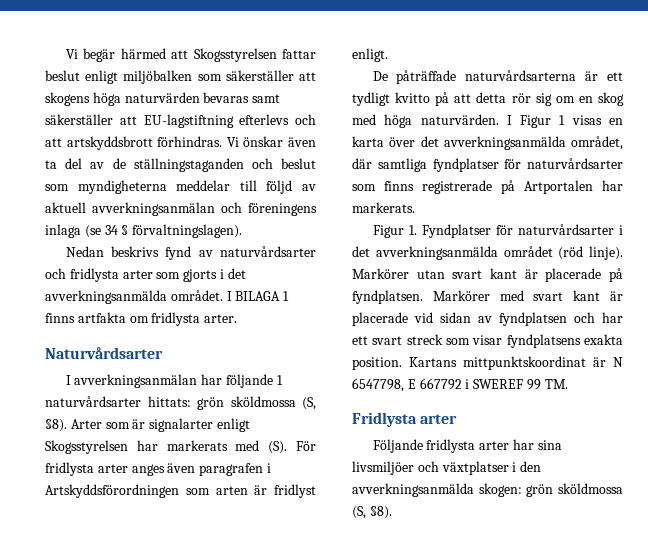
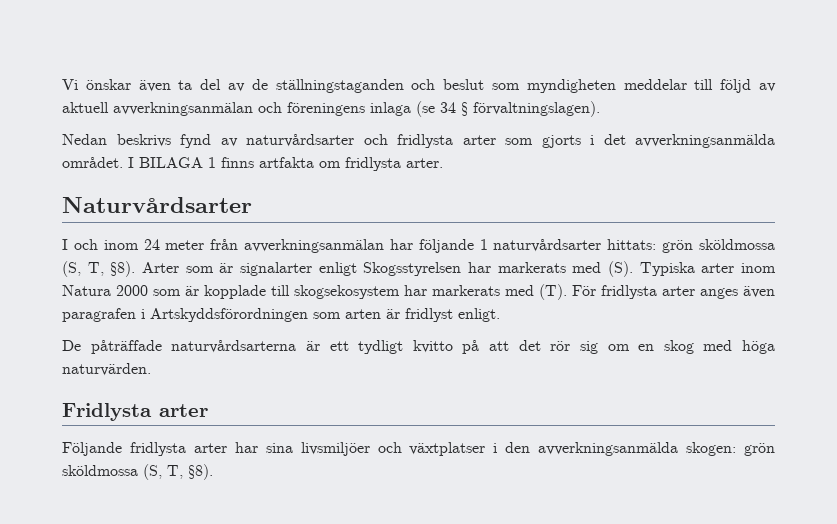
- Vi begär härmed att Skogsstyrelsen fattar beslut enligt miljöbalken som säkerställer att skogens höga naturvärden bevaras samt säkerställer att EU-lagstiftning efterlevs och att artskyddsbrott förhindras. Vi önskar även ta del av de ställningstaganden och beslut som myndigheterna meddelar till följd av aktuell avverkningsanmälan och föreningens inlaga (se 34 § förvaltningslagen).
+ Vi önskar även ta del av de ställningstaganden och beslut som myndigheten meddelar till följd av aktuell avverkningsanmälan och föreningens inlaga (se 34 § förvaltningslagen).
- I avverkningsanmälan har följande 1 naturvårdsarter hittats: grön sköldmossa (S, §8).
+ I och inom 24 meter från avverkningsanmälan har följande 1 naturvårdsarter hittats: grön sköldmossa (S, T, §8).
- Arter som är signalarter enligt Skogsstyrelsen har markerats med (S). För fridlysta arter anges även paragrafen i Artskyddsförordningen som arten är fridlyst enligt.
+ Arter som är signalarter enligt Skogsstyrelsen har markerats med (S). Typiska arter inom Natura 2000 som är kopplade till skogsekosystem har markerats med (T). För fridlysta arter anges även paragrafen i Artskyddsförordningen som arten är fridlyst enligt.
- De påträffade naturvårdsarterna är ett tydligt kvitto på att detta rör sig om en skog med höga naturvärden. I Figur 1 visas en karta över det avverkningsanmälda området, där samtliga fyndplatser för naturvårdsarter som finns registrerade på Artportalen har markerats.
- Figur 1. Fyndplatser för naturvårdsarter i det avverkningsanmälda området (röd linje). Markörer utan svart kant är placerade på fyndplatsen. Markörer med svart kant är placerade vid sidan av fyndplatsen och har ett svart streck som visar fyndplatsens exakta position. Kartans mittpunktskoordinat är N 6547798, E 667792 i SWEREF 99 TM.
+ De påträffade naturvårdsarterna är ett tydligt kvitto på att det rör sig om en skog med höga naturvärden.
- Följande fridlysta arter har sina livsmiljöer och växtplatser i den avverkningsanmälda skogen: grön sköldmossa (S, §8).
+ Följande fridlysta arter har sina livsmiljöer och växtplatser i den avverkningsanmälda skogen: grön sköldmossa (S, T, §8).

